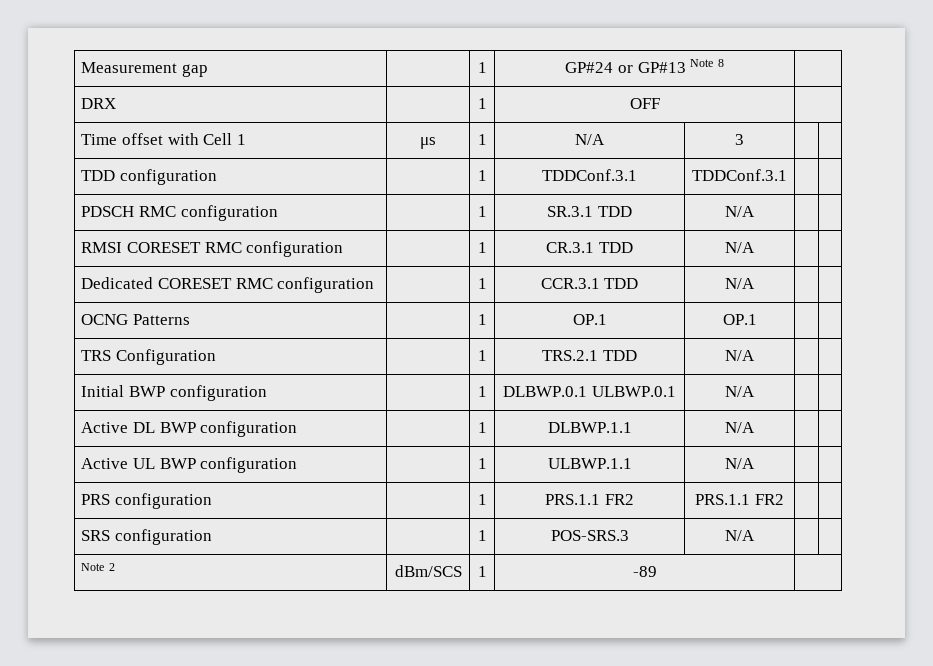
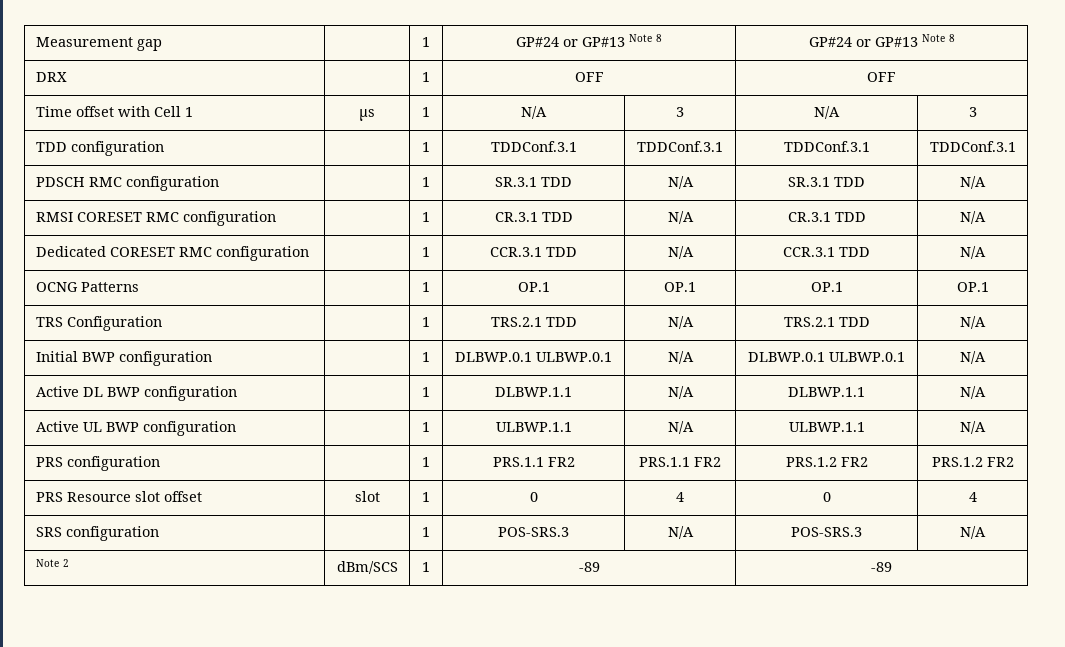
- Measurement gap | | 1 | GP#24 or GP#13 Note 8 |
+ Measurement gap | | 1 | GP#24 or GP#13 Note 8 | GP#24 or GP#13 Note 8
- DRX | | 1 | OFF |
+ DRX | | 1 | OFF | OFF
- Time offset with Cell 1 | μs | 1 | N/A | 3 | |
+ Time offset with Cell 1 | μs | 1 | N/A | 3 | N/A | 3
- TDD configuration | | 1 | TDDConf.3.1 | TDDConf.3.1 | |
+ TDD configuration | | 1 | TDDConf.3.1 | TDDConf.3.1 | TDDConf.3.1 | TDDConf.3.1
- PDSCH RMC configuration | | 1 | SR.3.1 TDD | N/A | |
+ PDSCH RMC configuration | | 1 | SR.3.1 TDD | N/A | SR.3.1 TDD | N/A
- RMSI CORESET RMC configuration | | 1 | CR.3.1 TDD | N/A | |
+ RMSI CORESET RMC configuration | | 1 | CR.3.1 TDD | N/A | CR.3.1 TDD | N/A
- Dedicated CORESET RMC configuration | | 1 | CCR.3.1 TDD | N/A | |
+ Dedicated CORESET RMC configuration | | 1 | CCR.3.1 TDD | N/A | CCR.3.1 TDD | N/A
- OCNG Patterns | | 1 | OP.1 | OP.1 | |
+ OCNG Patterns | | 1 | OP.1 | OP.1 | OP.1 | OP.1
- TRS Configuration | | 1 | TRS.2.1 TDD | N/A | |
+ TRS Configuration | | 1 | TRS.2.1 TDD | N/A | TRS.2.1 TDD | N/A
- Initial BWP configuration | | 1 | DLBWP.0.1 ULBWP.0.1 | N/A | |
+ Initial BWP configuration | | 1 | DLBWP.0.1 ULBWP.0.1 | N/A | DLBWP.0.1 ULBWP.0.1 | N/A
- Active DL BWP configuration | | 1 | DLBWP.1.1 | N/A | |
+ Active DL BWP configuration | | 1 | DLBWP.1.1 | N/A | DLBWP.1.1 | N/A
- Active UL BWP configuration | | 1 | ULBWP.1.1 | N/A | |
+ Active UL BWP configuration | | 1 | ULBWP.1.1 | N/A | ULBWP.1.1 | N/A
- PRS configuration | | 1 | PRS.1.1 FR2 | PRS.1.1 FR2 | |
+ PRS configuration | | 1 | PRS.1.1 FR2 | PRS.1.1 FR2 | PRS.1.2 FR2 | PRS.1.2 FR2
+ PRS Resource slot offset | slot | 1 | 0 | 4 | 0 | 4
- SRS configuration | | 1 | POS-SRS.3 | N/A | |
+ SRS configuration | | 1 | POS-SRS.3 | N/A | POS-SRS.3 | N/A
- Note 2 | dBm/SCS | 1 | -89 |
+ Note 2 | dBm/SCS | 1 | -89 | -89

